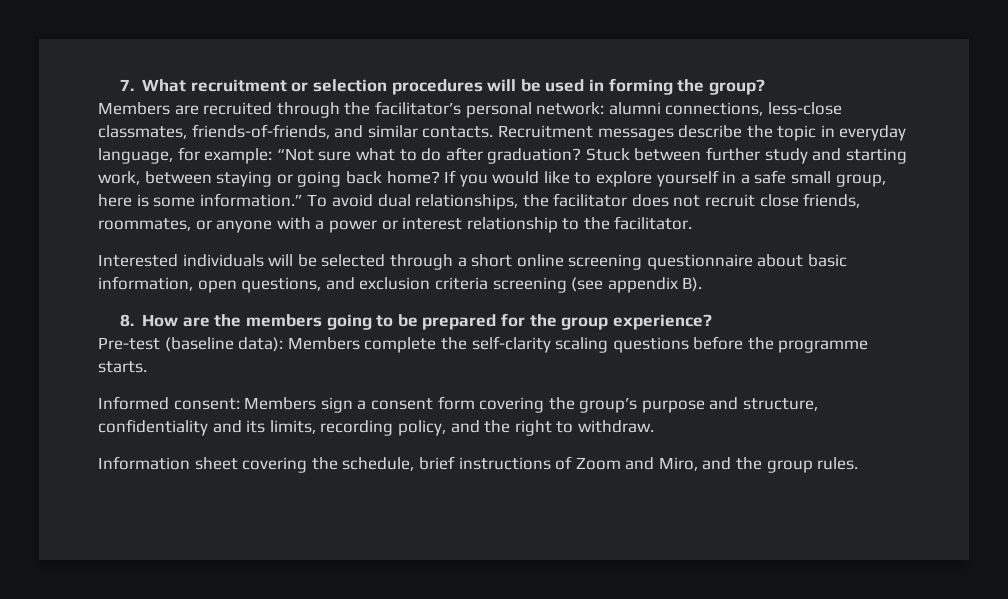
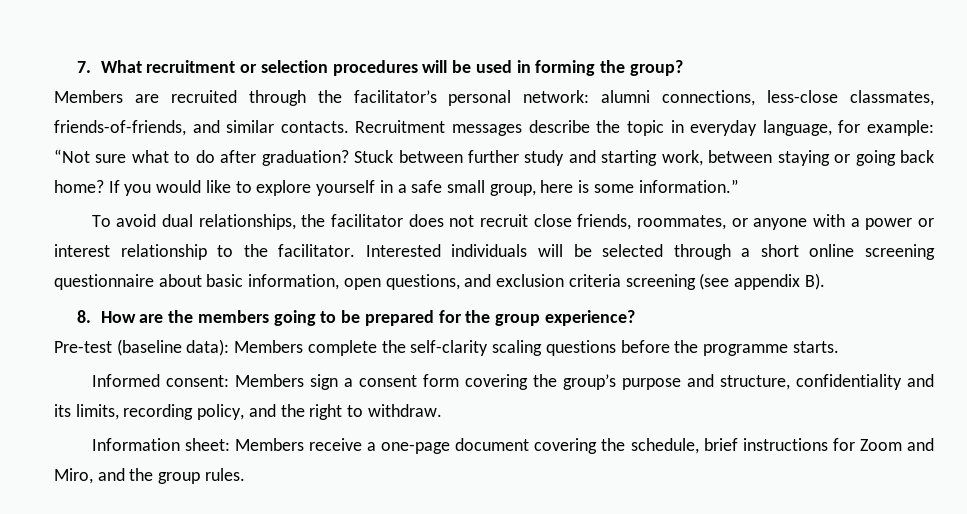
- If you would like to explore yourself in a safe small group, here is some information.” To avoid dual relationships, the facilitator does not recruit close friends, roommates, or anyone with a power or interest relationship to the facilitator.
- Interested individuals will be selected through a short online screening questionnaire about basic information, open questions, and exclusion criteria screening (see appendix B).
+ If you would like to explore yourself in a safe small group, here is some information.”
+ To avoid dual relationships, the facilitator does not recruit close friends, roommates, or anyone with a power or interest relationship to the facilitator. Interested individuals will be selected through a short online screening questionnaire about basic information, open questions, and exclusion criteria screening (see appendix B).
- Information sheet covering the schedule, brief instructions of Zoom and Miro, and the group rules.
+ Information sheet: Members receive a one-page document covering the schedule, brief instructions for Zoom and Miro, and the group rules.

